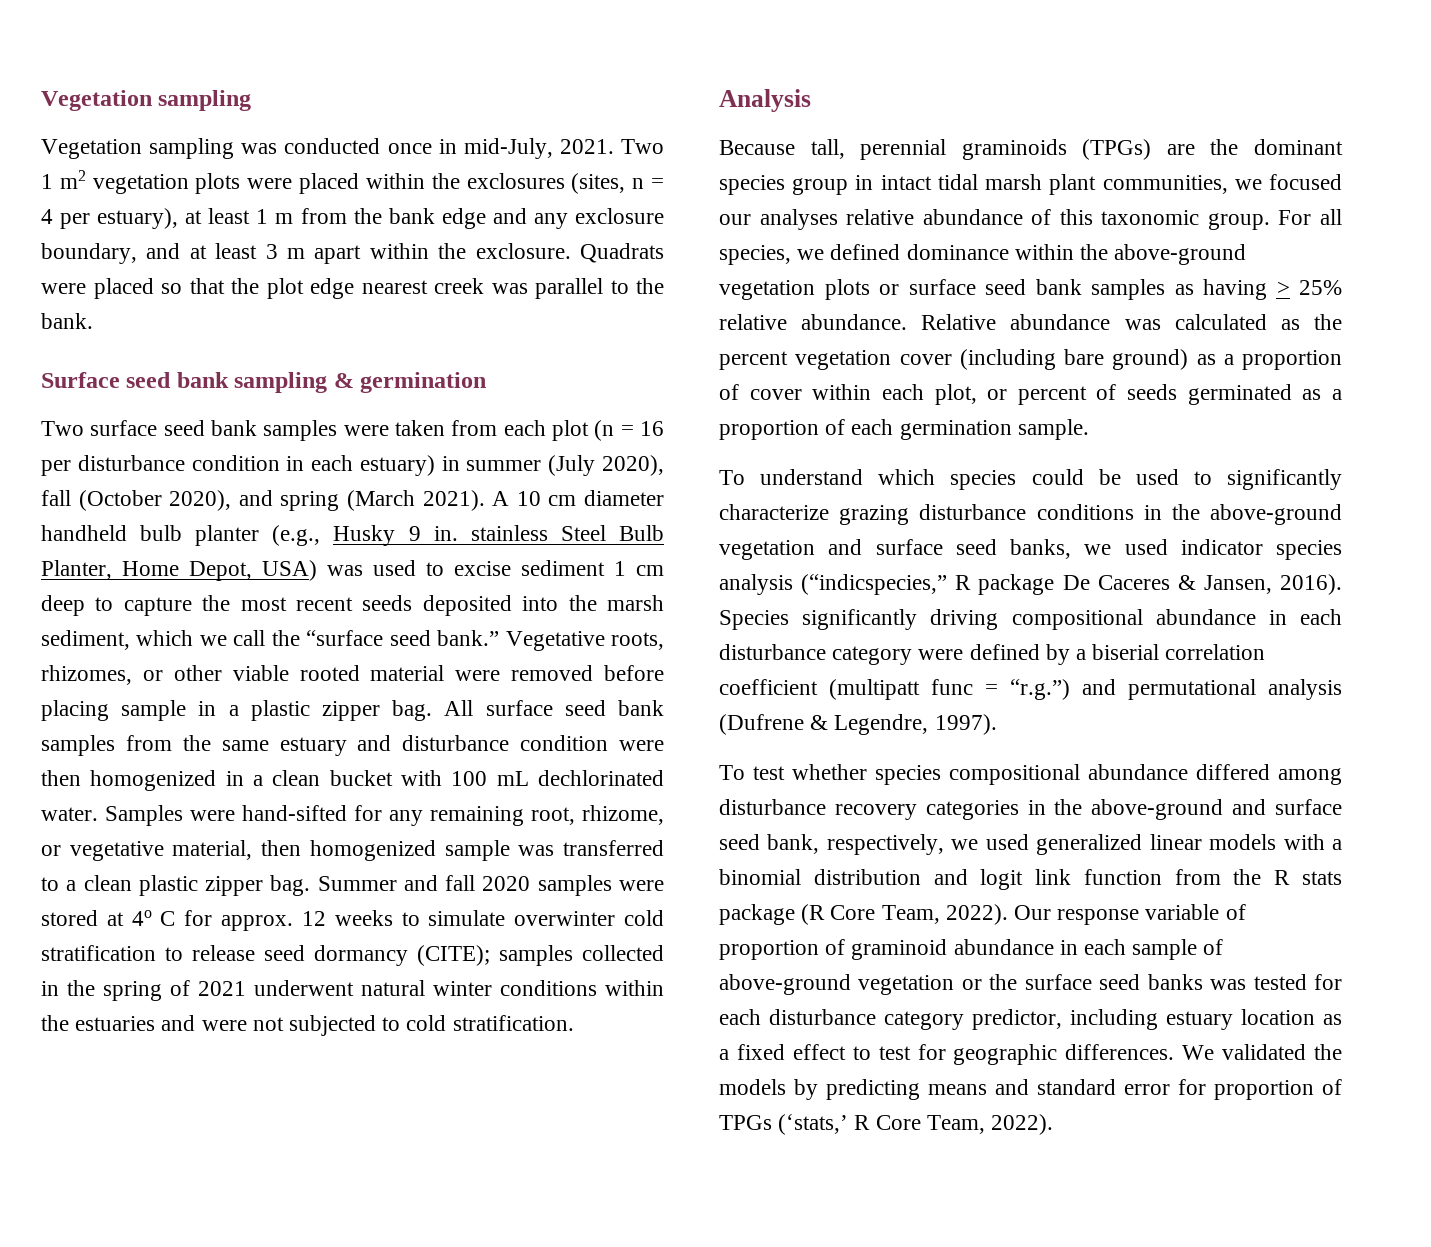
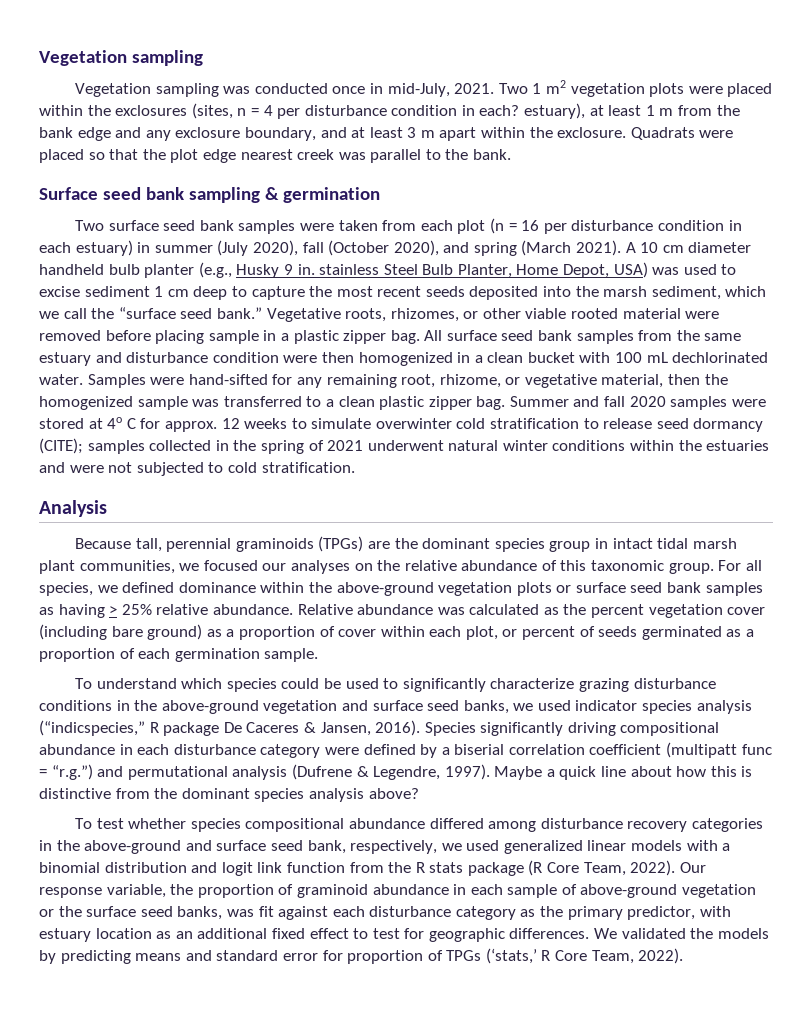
- Two 1 m2 vegetation plots were placed within the exclosures (sites, n = 4 per estuary), at least 1 m from the bank edge and any exclosure boundary, and at least 3 m apart within the exclosure.
+ Two 1 m2 vegetation plots were placed within the exclosures (sites, n = 4 per disturbance condition in each? estuary), at least 1 m from the bank edge and any exclosure boundary, and at least 3 m apart within the exclosure.
- Samples were hand-sifted for any remaining root, rhizome, or vegetative material, then homogenized sample was transferred to a clean plastic zipper bag.
+ Samples were hand-sifted for any remaining root, rhizome, or vegetative material, then the homogenized sample was transferred to a clean plastic zipper bag.
- Because tall, perennial graminoids (TPGs) are the dominant species group in intact tidal marsh plant communities, we focused our analyses relative abundance of this taxonomic group.
+ Because tall, perennial graminoids (TPGs) are the dominant species group in intact tidal marsh plant communities, we focused our analyses on the relative abundance of this taxonomic group.
+ Maybe a quick line about how this is distinctive from the dominant species analysis above?
- Our response variable of proportion of graminoid abundance in each sample of above-ground vegetation or the surface seed banks was tested for each disturbance category predictor, including estuary location as a fixed effect to test for geographic differences.
+ Our response variable, the proportion of graminoid abundance in each sample of above-ground vegetation or the surface seed banks, was fit against each disturbance category as the primary predictor, with estuary location as an additional fixed effect to test for geographic differences.

